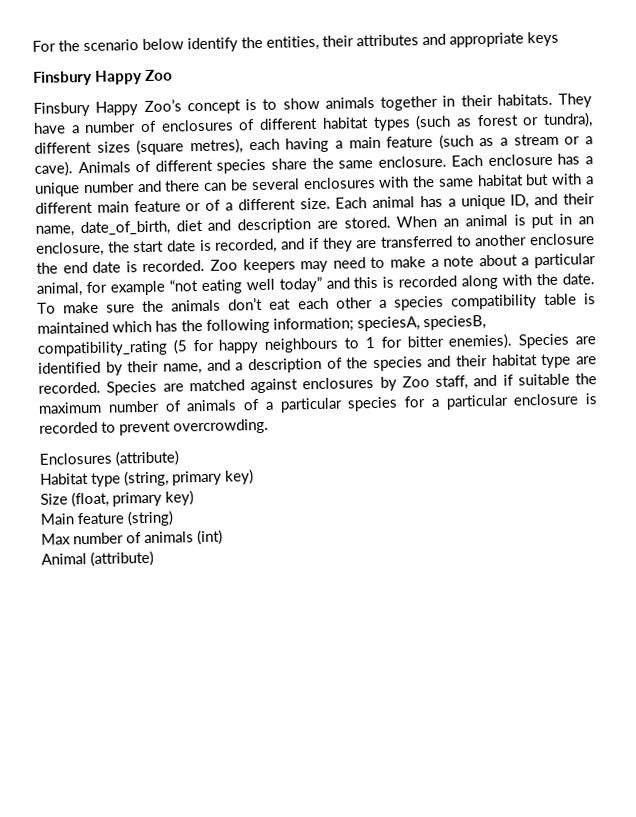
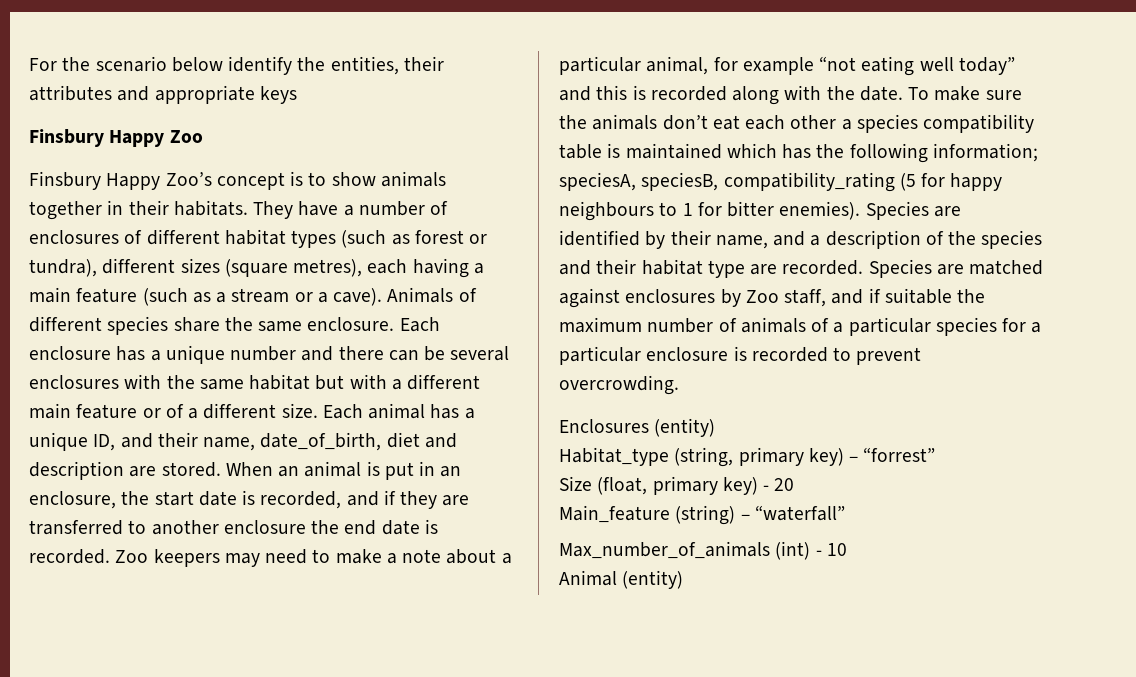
- Enclosures (attribute)
- Habitat type (string, primary key)
+ Enclosures (entity)
+ Habitat_type (string, primary key) – “forrest”
- Size (float, primary key)
- Main feature (string)
- Max number of animals (int)
+ Size (float, primary key) - 20
+ Main_feature (string) – “waterfall”
+ Max_number_of_animals (int) - 10
- Animal (attribute)
+ Animal (entity)

